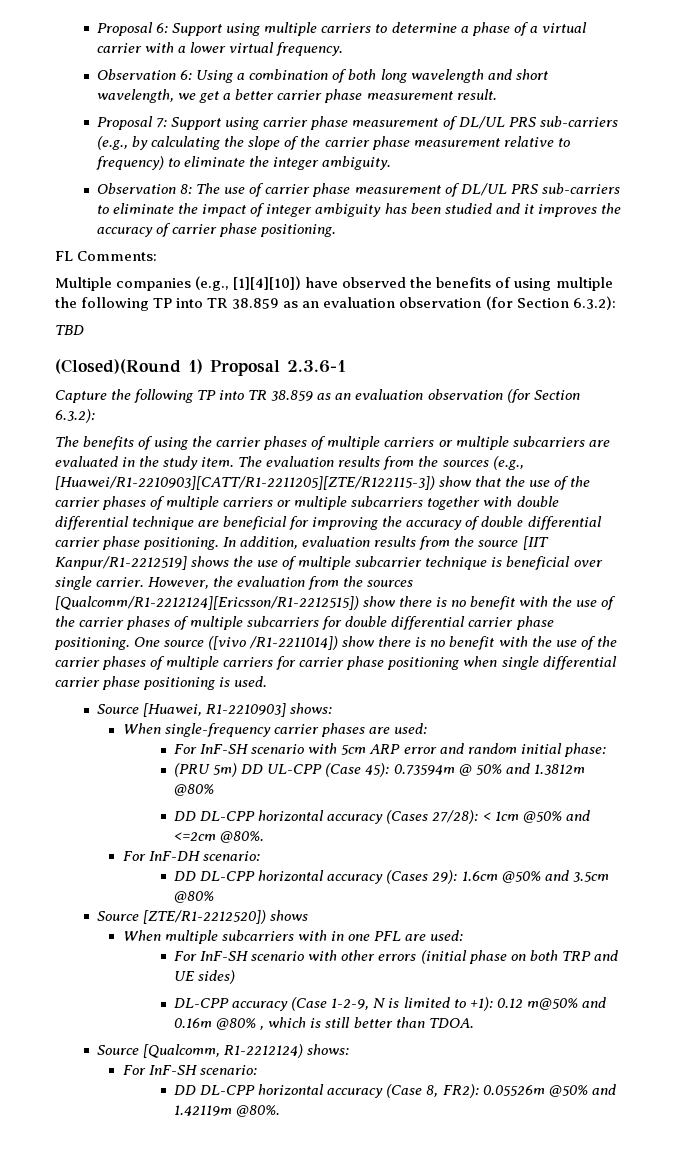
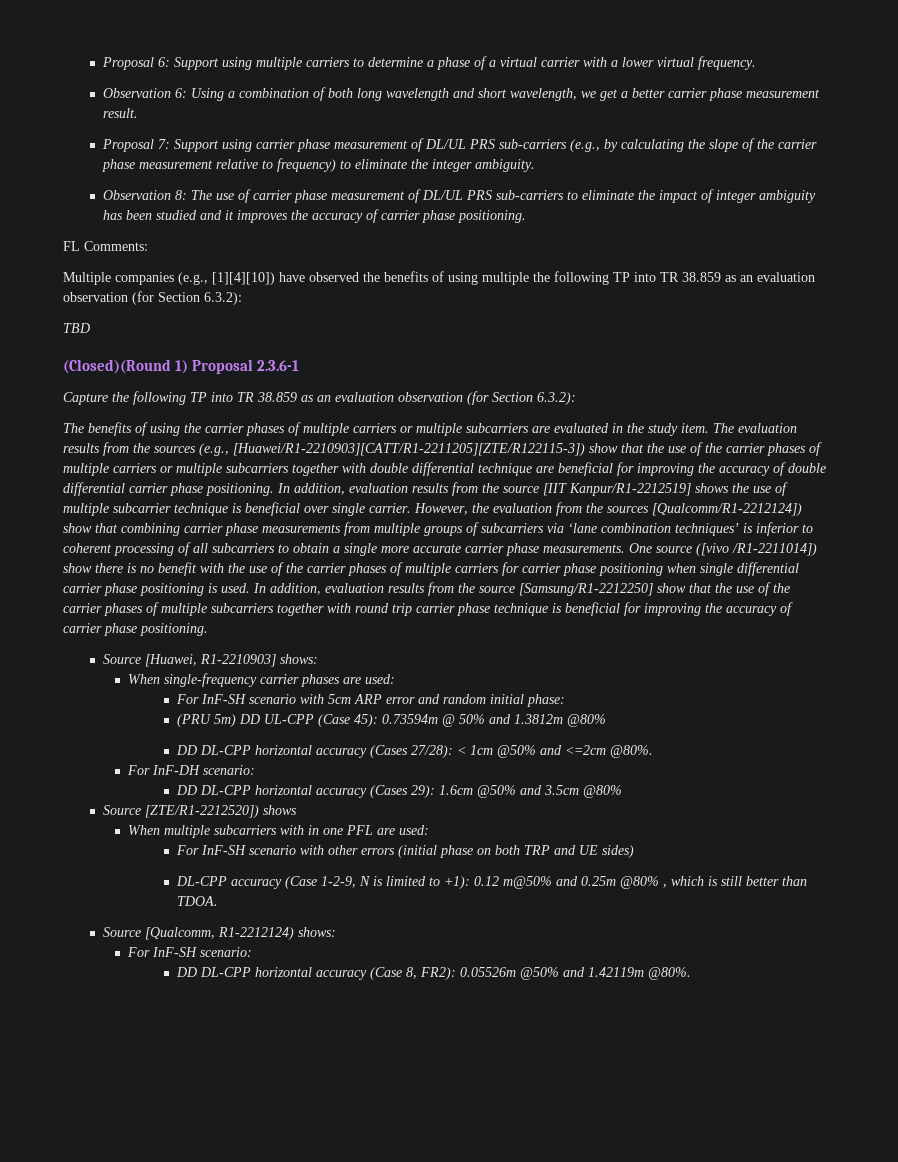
- However, the evaluation from the sources [Qualcomm/R1-2212124][Ericsson/R1-2212515]) show there is no benefit with the use of the carrier phases of multiple subcarriers for double differential carrier phase positioning.
+ However, the evaluation from the sources [Qualcomm/R1-2212124]) show that combining carrier phase measurements from multiple groups of subcarriers via ‘lane combination techniques’ is inferior to coherent processing of all subcarriers to obtain a single more accurate carrier phase measurements.
+ In addition, evaluation results from the source [Samsung/R1-2212250] show that the use of the carrier phases of multiple subcarriers together with round trip carrier phase technique is beneficial for improving the accuracy of carrier phase positioning.
- DL-CPP accuracy (Case 1-2-9, N is limited to +1): 0.12 m@50% and 0.16m @80% , which is still better than TDOA.
+ DL-CPP accuracy (Case 1-2-9, N is limited to +1): 0.12 m@50% and 0.25m @80% , which is still better than TDOA.

